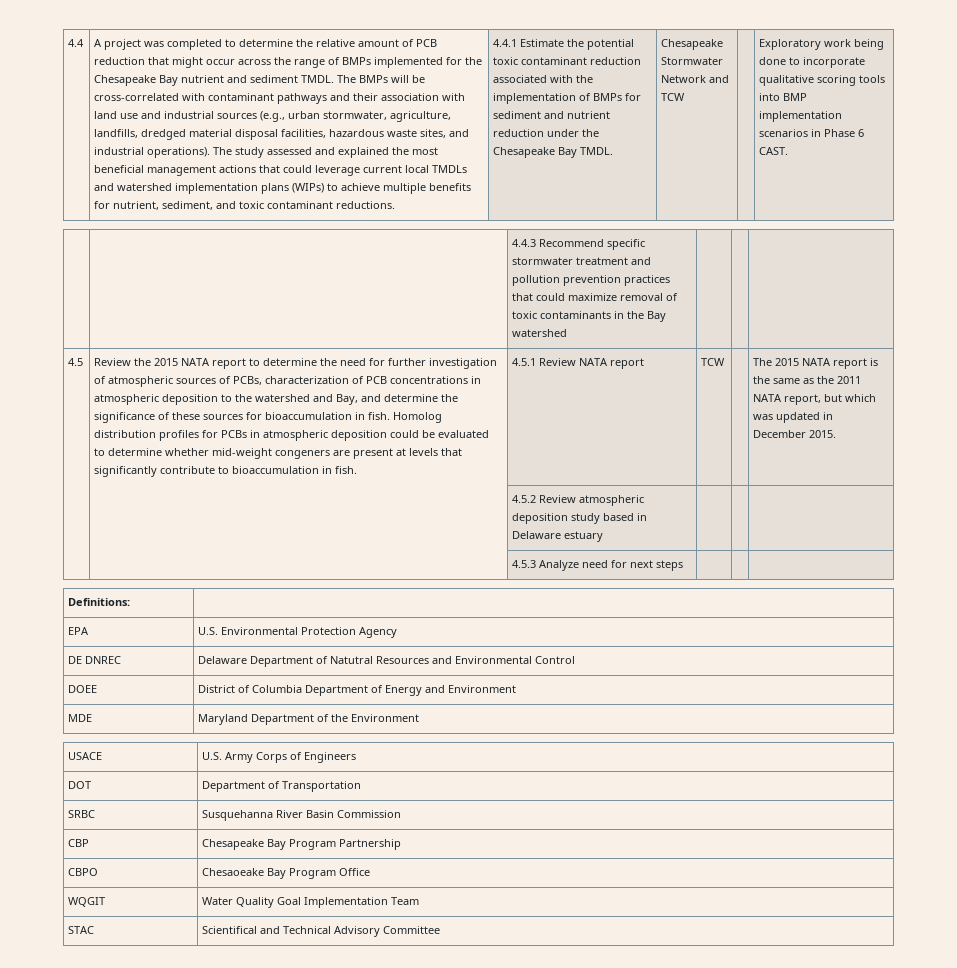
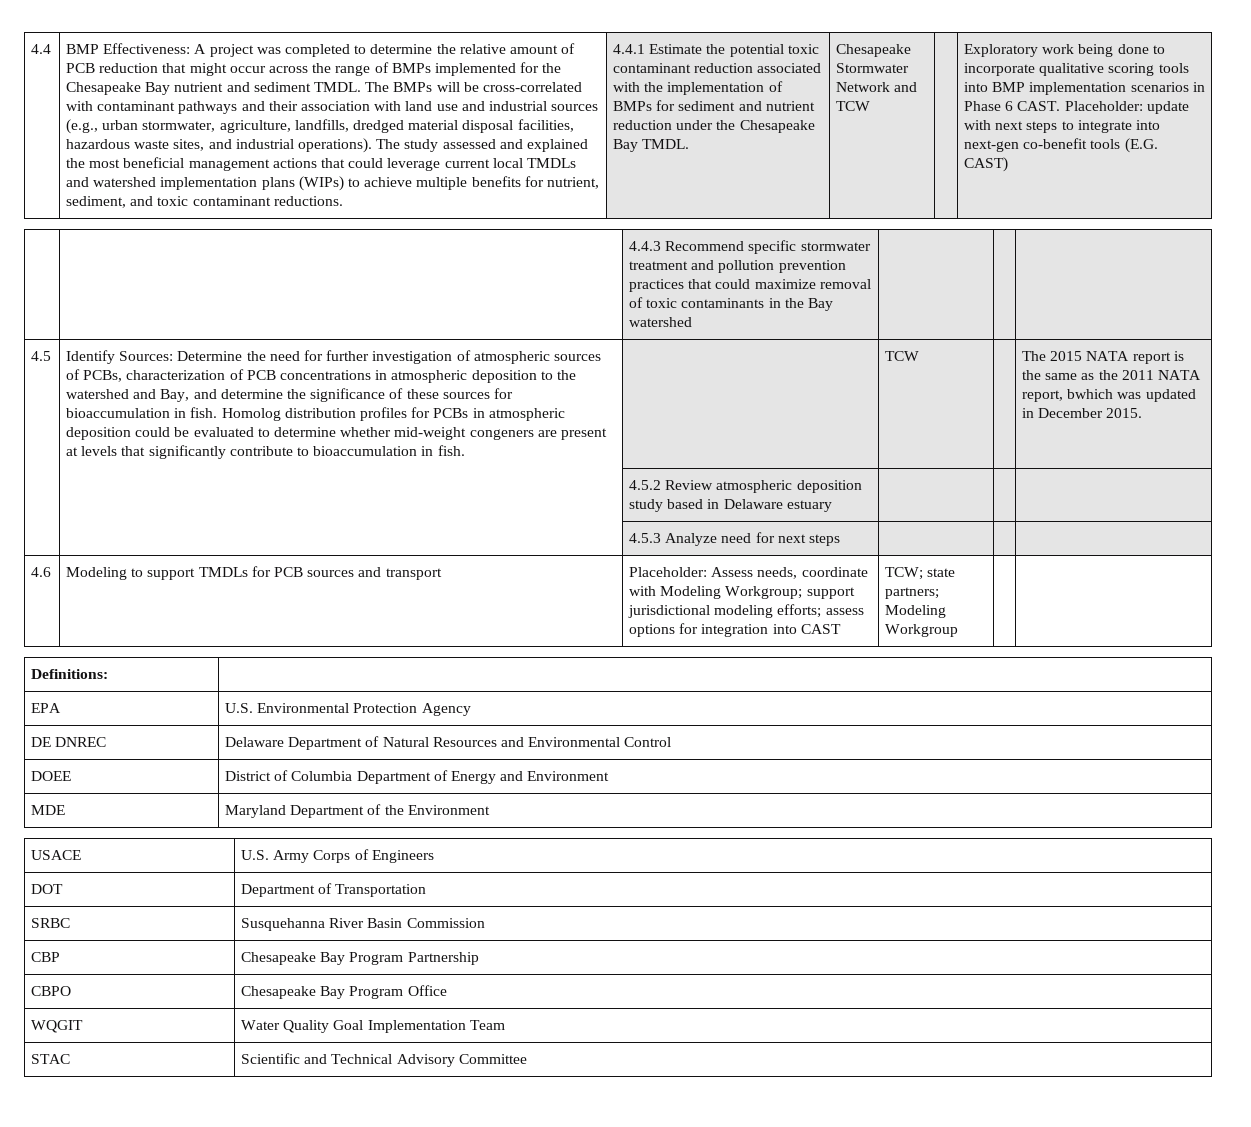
- A project was completed to determine the relative amount of PCB reduction that might occur across the range of BMPs implemented for the Chesapeake Bay nutrient and sediment TMDL.
+ BMP Effectiveness: A project was completed to determine the relative amount of PCB reduction that might occur across the range of BMPs implemented for the Chesapeake Bay nutrient and sediment TMDL.
+ Placeholder: update with next steps to integrate into next-gen co-benefit tools (E.G. CAST)
- Review the 2015 NATA report to determine the need for further investigation of atmospheric sources of PCBs, characterization of PCB concentrations in atmospheric deposition to the watershed and Bay, and determine the significance of these sources for bioaccumulation in fish.
+ Identify Sources: Determine the need for further investigation of atmospheric sources of PCBs, characterization of PCB concentrations in atmospheric deposition to the watershed and Bay, and determine the significance of these sources for bioaccumulation in fish.
- 4.5.1 Review NATA report
- The 2015 NATA report is the same as the 2011 NATA report, but which was updated in December 2015.
+ The 2015 NATA report is the same as the 2011 NATA report, bwhich was updated in December 2015.
+ 4.6 | Modeling to support TMDLs for PCB sources and transport | Placeholder: Assess needs, coordinate with Modeling Workgroup; support jurisdictional modeling efforts; assess options for integration into CAST | TCW; state partners; Modeling Workgroup | |
- DE DNREC | Delaware Department of Natutral Resources and Environmental Control
+ DE DNREC | Delaware Department of Natural Resources and Environmental Control
- CBPO | Chesaoeake Bay Program Office
+ CBPO | Chesapeake Bay Program Office
- STAC | Scientifical and Technical Advisory Committee
+ STAC | Scientific and Technical Advisory Committee

